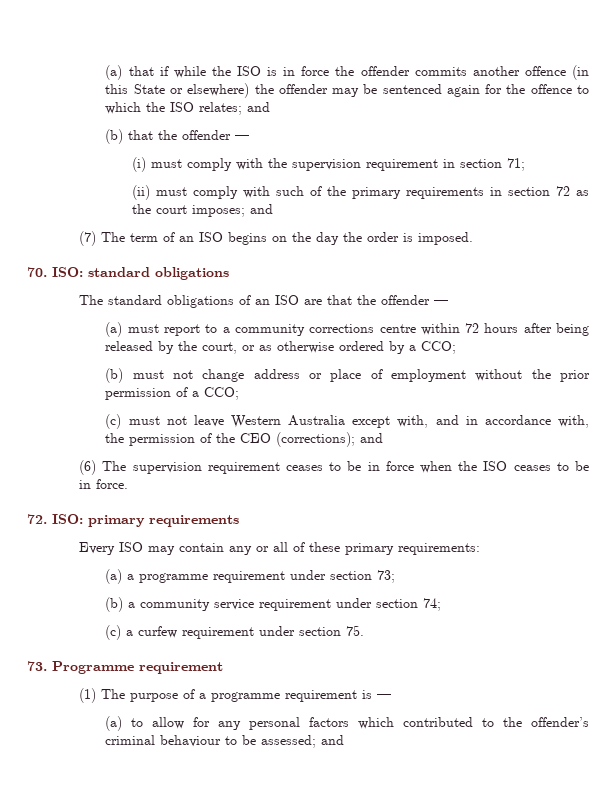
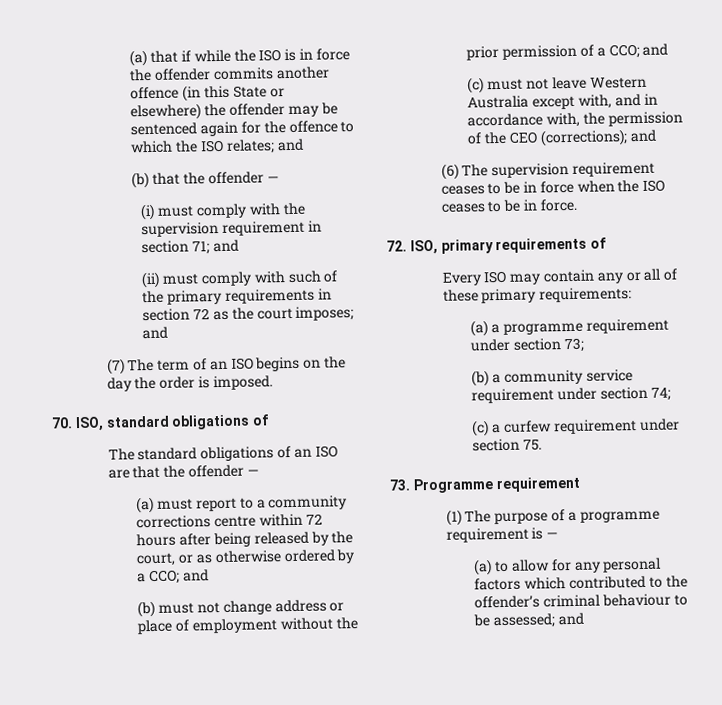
- (i) must comply with the supervision requirement in section 71;
+ (i) must comply with the supervision requirement in section 71; and
- 70. ISO: standard obligations
+ 70. ISO, standard obligations of
- (a) must report to a community corrections centre within 72 hours after being released by the court, or as otherwise ordered by a CCO;
+ (a) must report to a community corrections centre within 72 hours after being released by the court, or as otherwise ordered by a CCO; and
- (b) must not change address or place of employment without the prior permission of a CCO;
+ (b) must not change address or place of employment without the prior permission of a CCO; and
- 72. ISO: primary requirements
+ 72. ISO, primary requirements of

